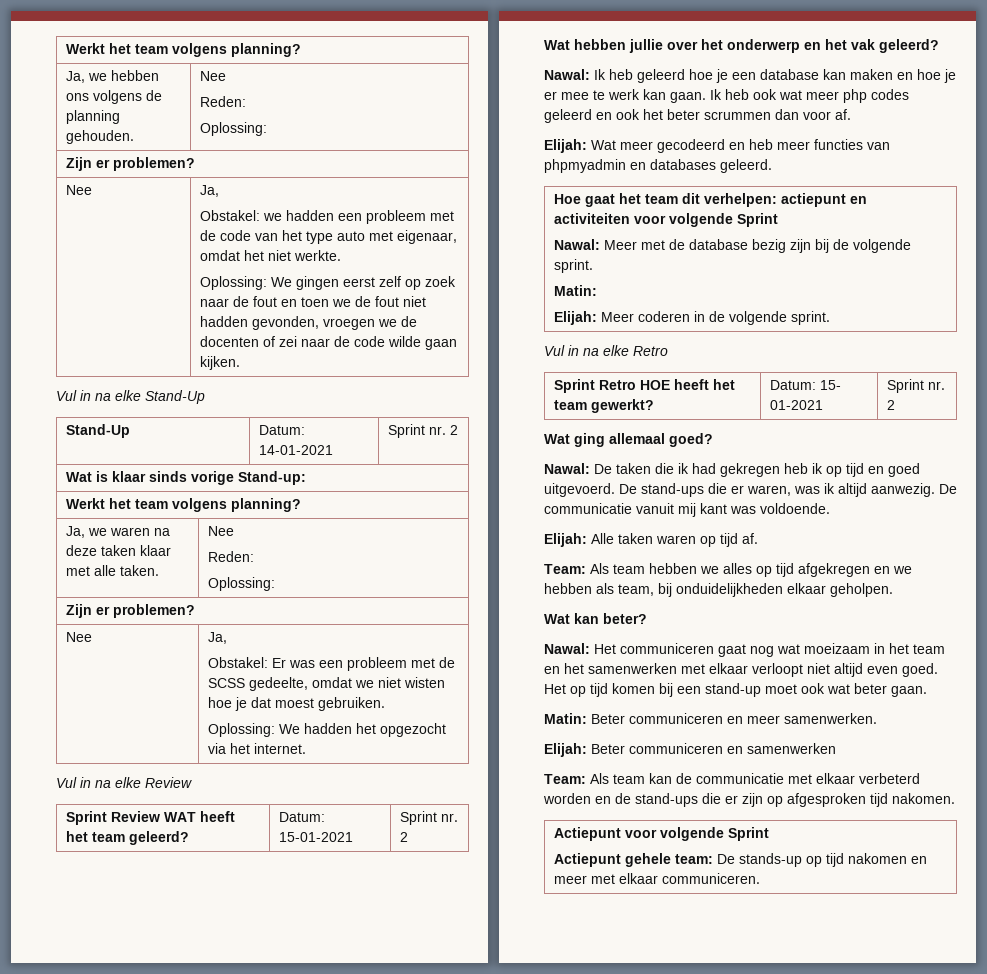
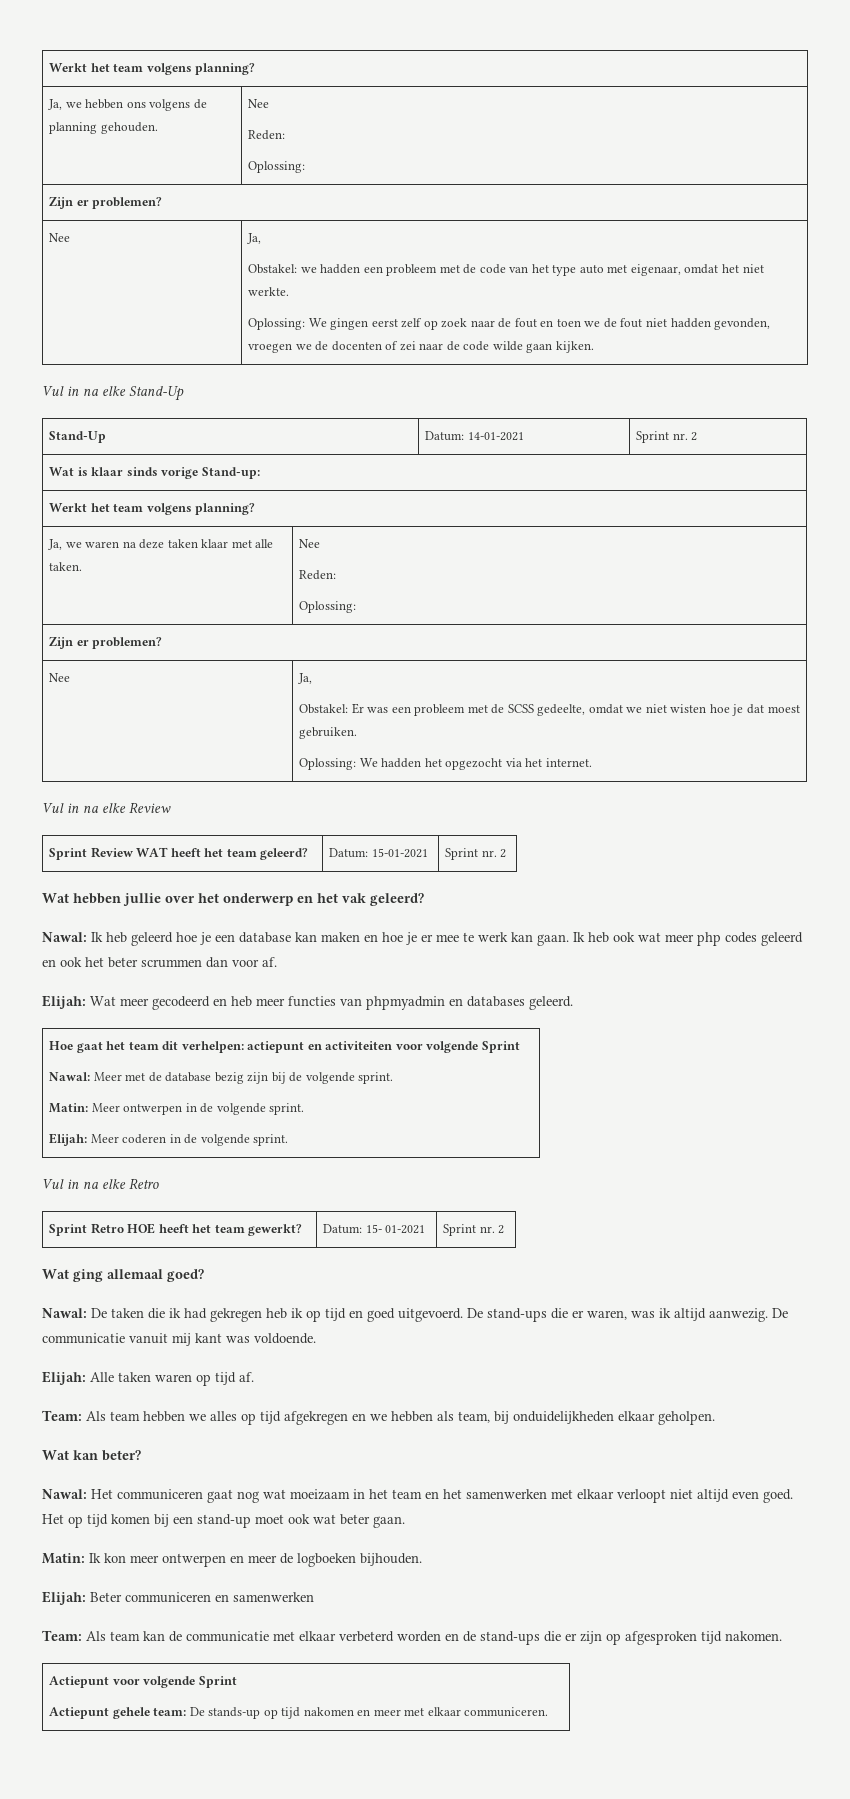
  Hoe gaat het team dit verhelpen: actiepunt en activiteiten voor volgende Sprint
  Nawal: Meer met de database bezig zijn bij de volgende sprint.
- Matin:
+ Matin: Meer ontwerpen in de volgende sprint.
- Matin: Beter communiceren en meer samenwerken.
+ Matin: Ik kon meer ontwerpen en meer de logboeken bijhouden.

